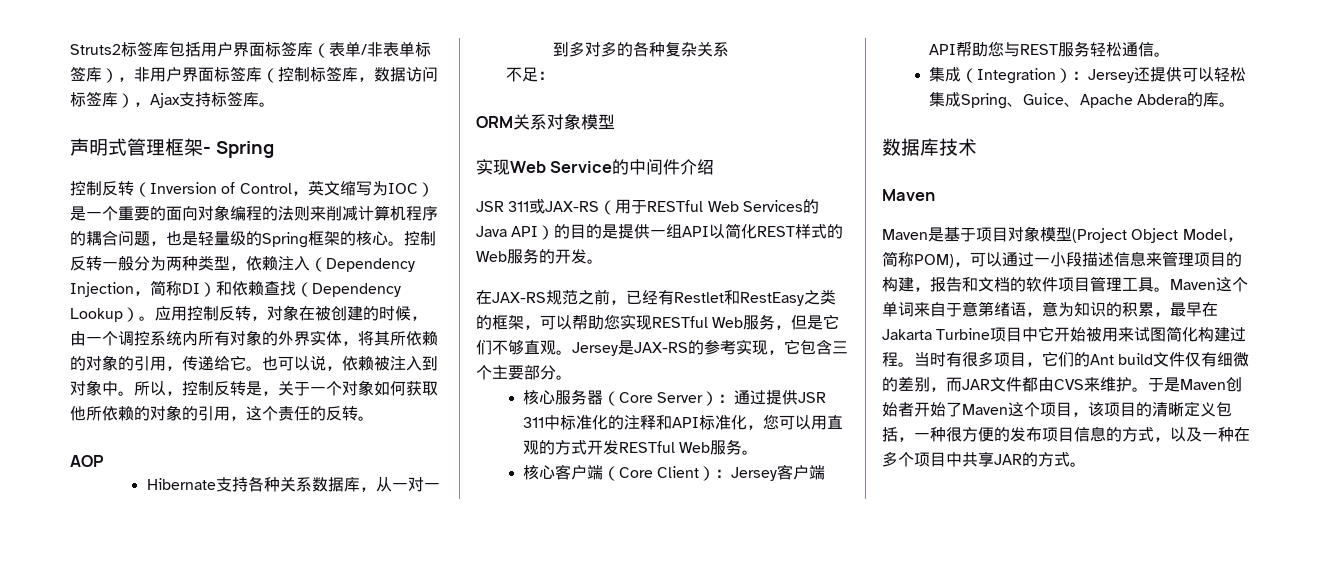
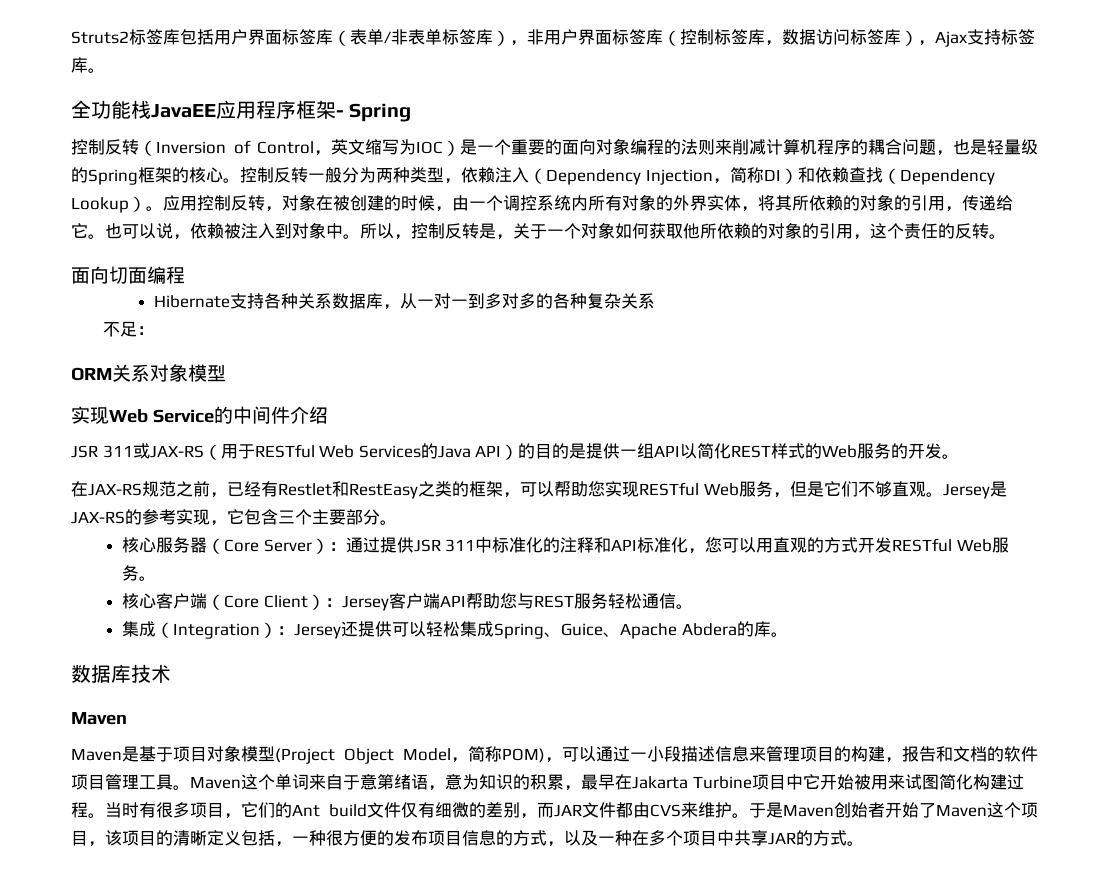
- 声明式管理框架- Spring
+ 全功能栈JavaEE应用程序框架- Spring
- AOP
+ 面向切面编程

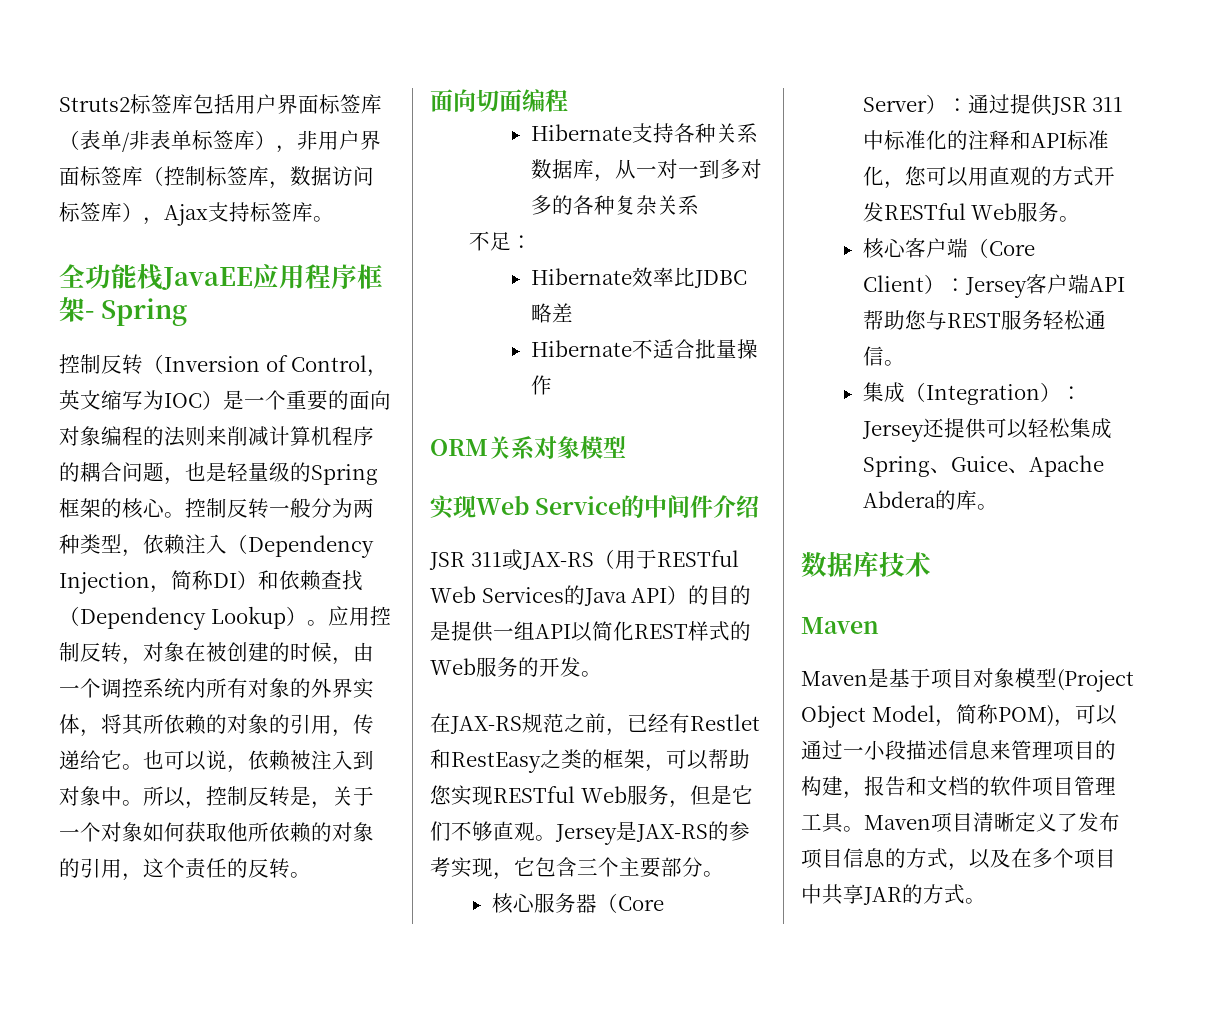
+ Hibernate效率比JDBC略差
+ Hibernate不适合批量操作
- Maven这个单词来自于意第绪语，意为知识的积累，最早在Jakarta Turbine项目中它开始被用来试图简化构建过程。当时有很多项目，它们的Ant build文件仅有细微的差别，而JAR文件都由CVS来维护。于是Maven创始者开始了Maven这个项目，该项目的清晰定义包括，一种很方便的发布项目信息的方式，以及一种在多个项目中共享JAR的方式。
+ Maven项目清晰定义了发布项目信息的方式，以及在多个项目中共享JAR的方式。

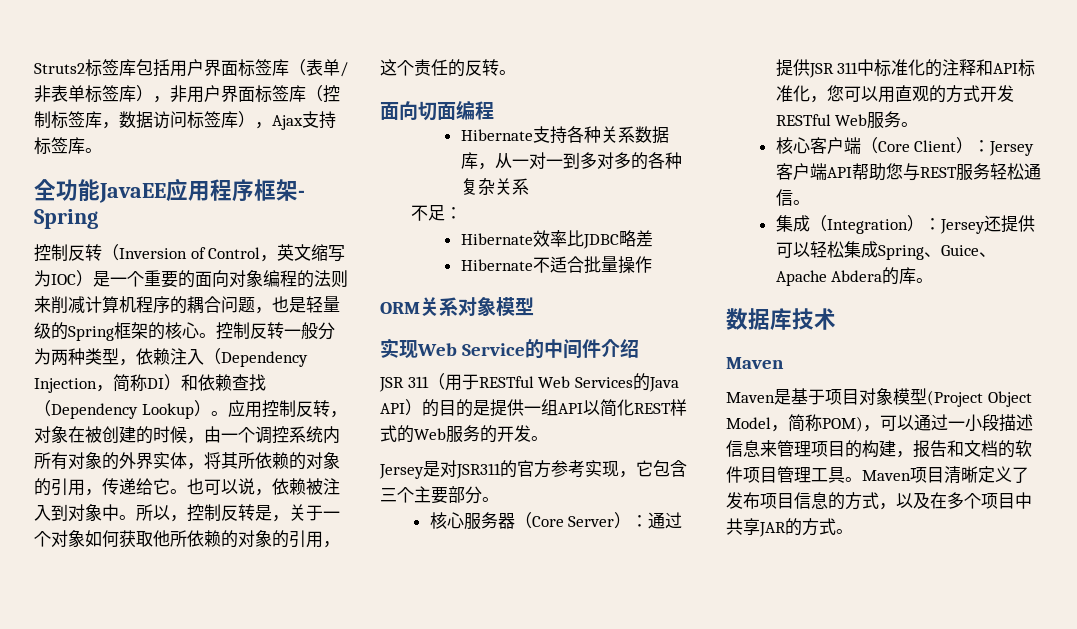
- 全功能栈JavaEE应用程序框架- Spring
+ 全功能JavaEE应用程序框架- Spring
- JSR 311或JAX-RS（用于RESTful Web Services的Java API）的目的是提供一组API以简化REST样式的Web服务的开发。
+ JSR 311（用于RESTful Web Services的Java API）的目的是提供一组API以简化REST样式的Web服务的开发。
- 在JAX-RS规范之前，已经有Restlet和RestEasy之类的框架，可以帮助您实现RESTful Web服务，但是它们不够直观。Jersey是JAX-RS的参考实现，它包含三个主要部分。
+ Jersey是对JSR311的官方参考实现，它包含三个主要部分。

